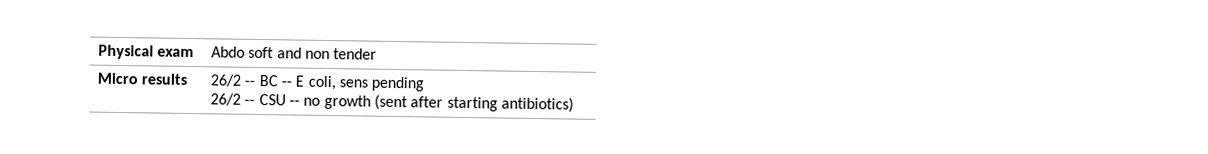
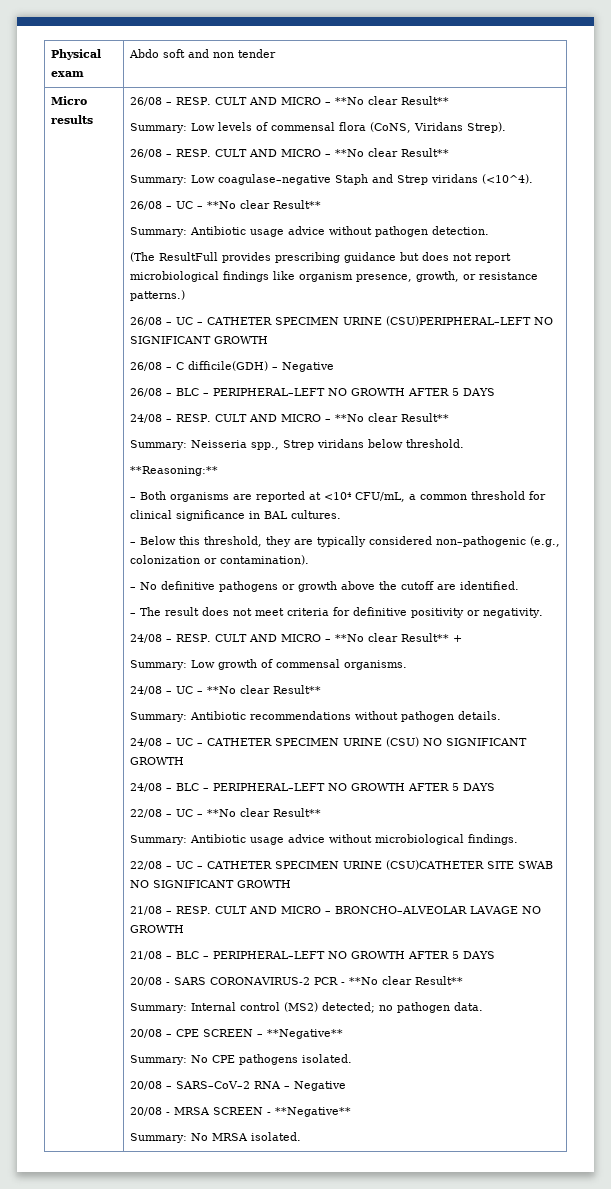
- Micro results | 26/2 -- BC -- E coli, sens pending
- 26/2 -- CSU -- no growth (sent after starting antibiotics)
+ Micro results | 26/08 – RESP. CULT AND MICRO – **No clear Result**
+ Summary: Low levels of commensal flora (CoNS, Viridans Strep).
+ 26/08 – RESP. CULT AND MICRO – **No clear Result**
+ Summary: Low coagulase–negative Staph and Strep viridans (<10^4).
+ 26/08 – UC – **No clear Result**
+ Summary: Antibiotic usage advice without pathogen detection.
+ (The ResultFull provides prescribing guidance but does not report microbiological findings like organism presence, growth, or resistance patterns.)
+ 26/08 – UC – CATHETER SPECIMEN URINE (CSU)PERIPHERAL–LEFT NO SIGNIFICANT GROWTH
+ 26/08 – C difficile(GDH) – Negative
+ 26/08 – BLC – PERIPHERAL–LEFT NO GROWTH AFTER 5 DAYS
+ 24/08 – RESP. CULT AND MICRO – **No clear Result**
+ Summary: Neisseria spp., Strep viridans below threshold.
+ **Reasoning:**
+ – Both organisms are reported at <10⁴ CFU/mL, a common threshold for clinical significance in BAL cultures.
+ – Below this threshold, they are typically considered non–pathogenic (e.g., colonization or contamination).
+ – No definitive pathogens or growth above the cutoff are identified.
+ – The result does not meet criteria for definitive positivity or negativity.
+ 24/08 – RESP. CULT AND MICRO – **No clear Result** +
+ Summary: Low growth of commensal organisms.
+ 24/08 – UC – **No clear Result**
+ Summary: Antibiotic recommendations without pathogen details.
+ 24/08 – UC – CATHETER SPECIMEN URINE (CSU) NO SIGNIFICANT GROWTH
+ 24/08 – BLC – PERIPHERAL–LEFT NO GROWTH AFTER 5 DAYS
+ 22/08 – UC – **No clear Result**
+ Summary: Antibiotic usage advice without microbiological findings.
+ 22/08 – UC – CATHETER SPECIMEN URINE (CSU)CATHETER SITE SWAB NO SIGNIFICANT GROWTH
+ 21/08 – RESP. CULT AND MICRO – BRONCHO–ALVEOLAR LAVAGE NO GROWTH
+ 21/08 – BLC – PERIPHERAL–LEFT NO GROWTH AFTER 5 DAYS
+ 20/08 - SARS CORONAVIRUS-2 PCR - **No clear Result**
+ Summary: Internal control (MS2) detected; no pathogen data.
+ 20/08 – CPE SCREEN – **Negative**
+ Summary: No CPE pathogens isolated.
+ 20/08 – SARS–CoV–2 RNA – Negative
+ 20/08 - MRSA SCREEN - **Negative**
+ Summary: No MRSA isolated.

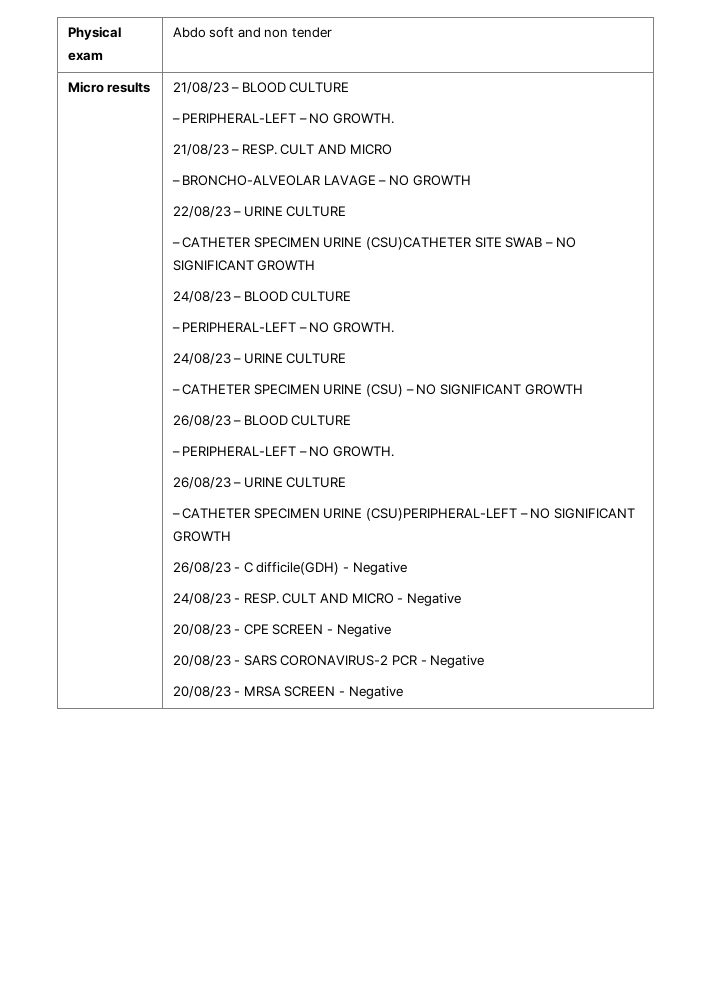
- Micro results | 26/08 – RESP. CULT AND MICRO – **No clear Result**
- Summary: Low levels of commensal flora (CoNS, Viridans Strep).
- 26/08 – RESP. CULT AND MICRO – **No clear Result**
- Summary: Low coagulase–negative Staph and Strep viridans (<10^4).
- 26/08 – UC – **No clear Result**
- Summary: Antibiotic usage advice without pathogen detection.
- (The ResultFull provides prescribing guidance but does not report microbiological findings like organism presence, growth, or resistance patterns.)
- 26/08 – UC – CATHETER SPECIMEN URINE (CSU)PERIPHERAL–LEFT NO SIGNIFICANT GROWTH
- 26/08 – C difficile(GDH) – Negative
- 26/08 – BLC – PERIPHERAL–LEFT NO GROWTH AFTER 5 DAYS
- 24/08 – RESP. CULT AND MICRO – **No clear Result**
- Summary: Neisseria spp., Strep viridans below threshold.
- **Reasoning:**
- – Both organisms are reported at <10⁴ CFU/mL, a common threshold for clinical significance in BAL cultures.
- – Below this threshold, they are typically considered non–pathogenic (e.g., colonization or contamination).
- – No definitive pathogens or growth above the cutoff are identified.
- – The result does not meet criteria for definitive positivity or negativity.
- 24/08 – RESP. CULT AND MICRO – **No clear Result** +
- Summary: Low growth of commensal organisms.
- 24/08 – UC – **No clear Result**
- Summary: Antibiotic recommendations without pathogen details.
- 24/08 – UC – CATHETER SPECIMEN URINE (CSU) NO SIGNIFICANT GROWTH
- 24/08 – BLC – PERIPHERAL–LEFT NO GROWTH AFTER 5 DAYS
- 22/08 – UC – **No clear Result**
- Summary: Antibiotic usage advice without microbiological findings.
- 22/08 – UC – CATHETER SPECIMEN URINE (CSU)CATHETER SITE SWAB NO SIGNIFICANT GROWTH
- 21/08 – RESP. CULT AND MICRO – BRONCHO–ALVEOLAR LAVAGE NO GROWTH
- 21/08 – BLC – PERIPHERAL–LEFT NO GROWTH AFTER 5 DAYS
- 20/08 - SARS CORONAVIRUS-2 PCR - **No clear Result**
- Summary: Internal control (MS2) detected; no pathogen data.
- 20/08 – CPE SCREEN – **Negative**
- Summary: No CPE pathogens isolated.
- 20/08 – SARS–CoV–2 RNA – Negative
- 20/08 - MRSA SCREEN - **Negative**
- Summary: No MRSA isolated.
+ Micro results | 21/08/23 – BLOOD CULTURE
+ – PERIPHERAL-LEFT – NO GROWTH.
+ 21/08/23 – RESP. CULT AND MICRO
+ – BRONCHO-ALVEOLAR LAVAGE – NO GROWTH
+ 22/08/23 – URINE CULTURE
+ – CATHETER SPECIMEN URINE (CSU)CATHETER SITE SWAB – NO SIGNIFICANT GROWTH
+ 24/08/23 – BLOOD CULTURE
+ – PERIPHERAL-LEFT – NO GROWTH.
+ 24/08/23 – URINE CULTURE
+ – CATHETER SPECIMEN URINE (CSU) – NO SIGNIFICANT GROWTH
+ 26/08/23 – BLOOD CULTURE
+ – PERIPHERAL-LEFT – NO GROWTH.
+ 26/08/23 – URINE CULTURE
+ – CATHETER SPECIMEN URINE (CSU)PERIPHERAL-LEFT – NO SIGNIFICANT GROWTH
+ 26/08/23 - C difficile(GDH) - Negative
+ 24/08/23 - RESP. CULT AND MICRO - Negative
+ 20/08/23 - CPE SCREEN - Negative
+ 20/08/23 - SARS CORONAVIRUS-2 PCR - Negative
+ 20/08/23 - MRSA SCREEN - Negative

